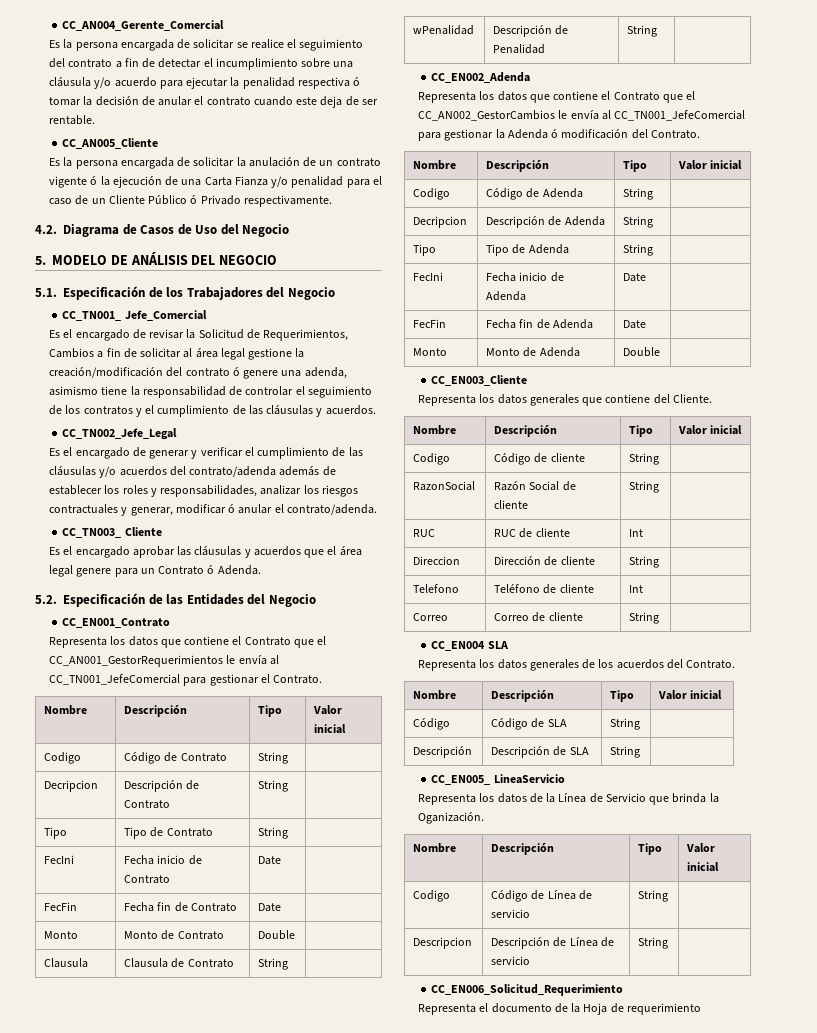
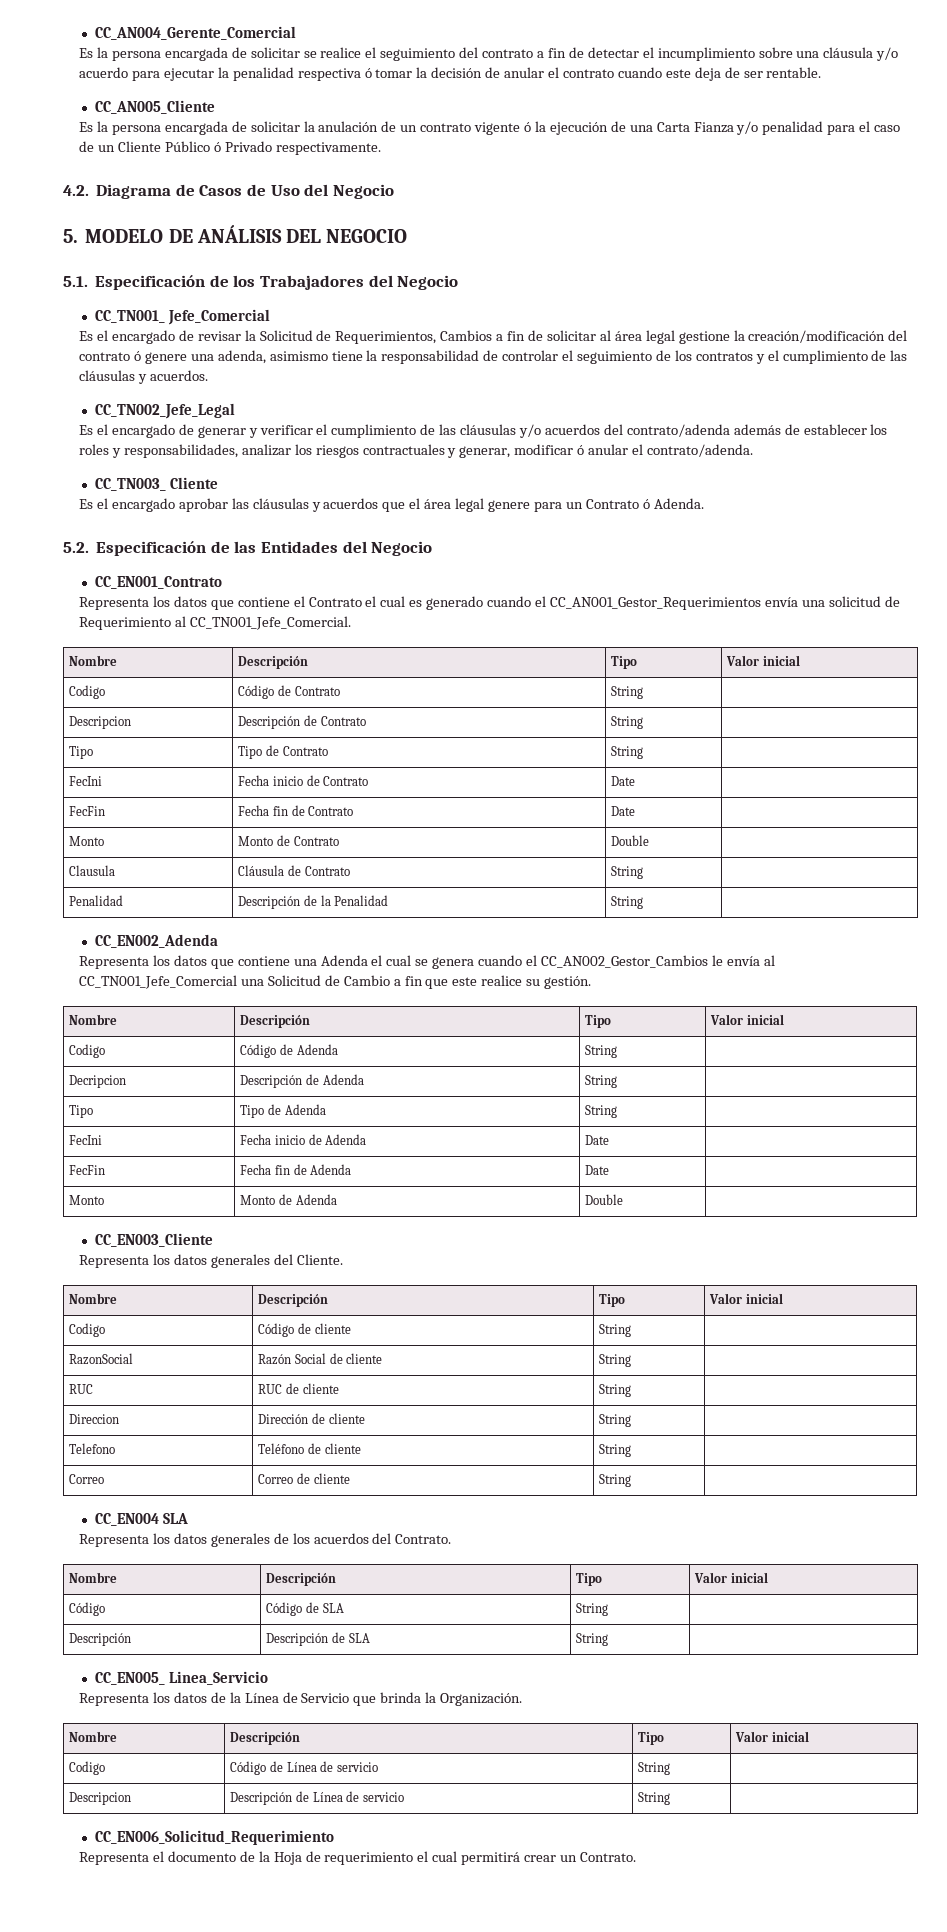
- Representa los datos que contiene el Contrato que el CC_AN001_GestorRequerimientos le envía al CC_TN001_JefeComercial para gestionar el Contrato.
+ Representa los datos que contiene el Contrato el cual es generado cuando el CC_AN001_Gestor_Requerimientos envía una solicitud de Requerimiento al CC_TN001_Jefe_Comercial.
- Decripcion | Descripción de Contrato | String |
+ Descripcion | Descripción de Contrato | String |
- Clausula | Clausula de Contrato | String |
- wPenalidad | Descripción de Penalidad | String |
+ Clausula | Cláusula de Contrato | String |
+ Penalidad | Descripción de la Penalidad | String |
- Representa los datos que contiene el Contrato que el CC_AN002_GestorCambios le envía al CC_TN001_JefeComercial para gestionar la Adenda ó modificación del Contrato.
+ Representa los datos que contiene una Adenda el cual se genera cuando el CC_AN002_Gestor_Cambios le envía al CC_TN001_Jefe_Comercial una Solicitud de Cambio a fin que este realice su gestión.
- Representa los datos generales que contiene del Cliente.
+ Representa los datos generales del Cliente.
- RUC | RUC de cliente | Int |
+ RUC | RUC de cliente | String |
- Telefono | Teléfono de cliente | Int |
+ Telefono | Teléfono de cliente | String |
- CC_EN005_ LineaServicio
+ CC_EN005_ Linea_Servicio
- Representa los datos de la Línea de Servicio que brinda la Oganización.
+ Representa los datos de la Línea de Servicio que brinda la Organización.
- Representa el documento de la Hoja de requerimiento
+ Representa el documento de la Hoja de requerimiento el cual permitirá crear un Contrato.

